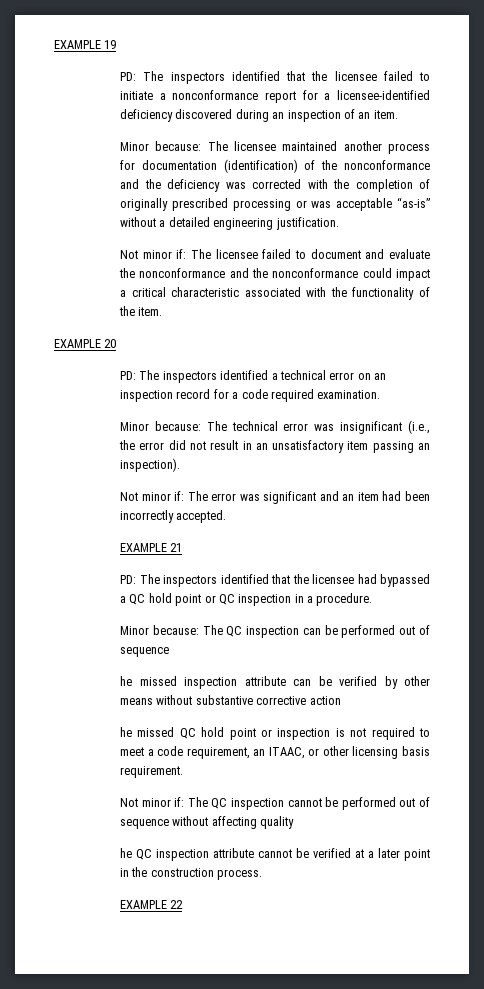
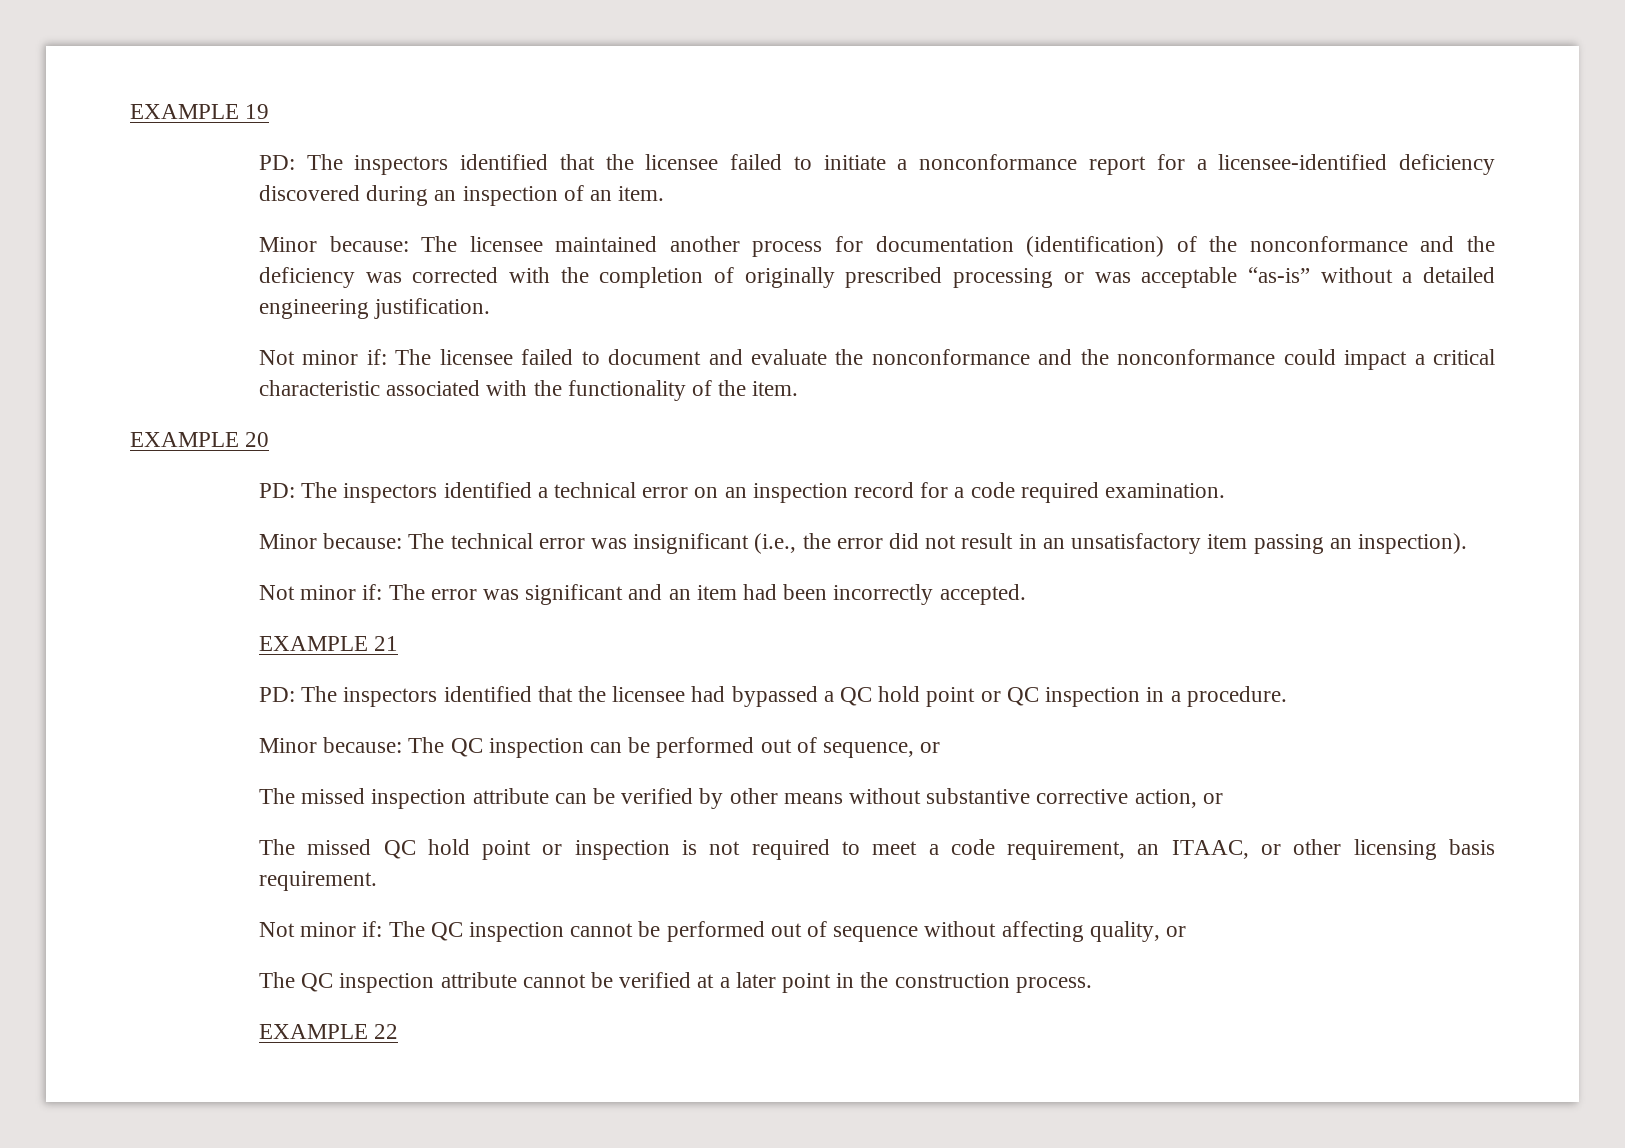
- Minor because: The QC inspection can be performed out of sequence
- he missed inspection attribute can be verified by other means without substantive corrective action
- he missed QC hold point or inspection is not required to meet a code requirement, an ITAAC, or other licensing basis requirement.
+ Minor because: The QC inspection can be performed out of sequence, or
+ The missed inspection attribute can be verified by other means without substantive corrective action, or
+ The missed QC hold point or inspection is not required to meet a code requirement, an ITAAC, or other licensing basis requirement.
- Not minor if: The QC inspection cannot be performed out of sequence without affecting quality
- he QC inspection attribute cannot be verified at a later point in the construction process.
+ Not minor if: The QC inspection cannot be performed out of sequence without affecting quality, or
+ The QC inspection attribute cannot be verified at a later point in the construction process.

